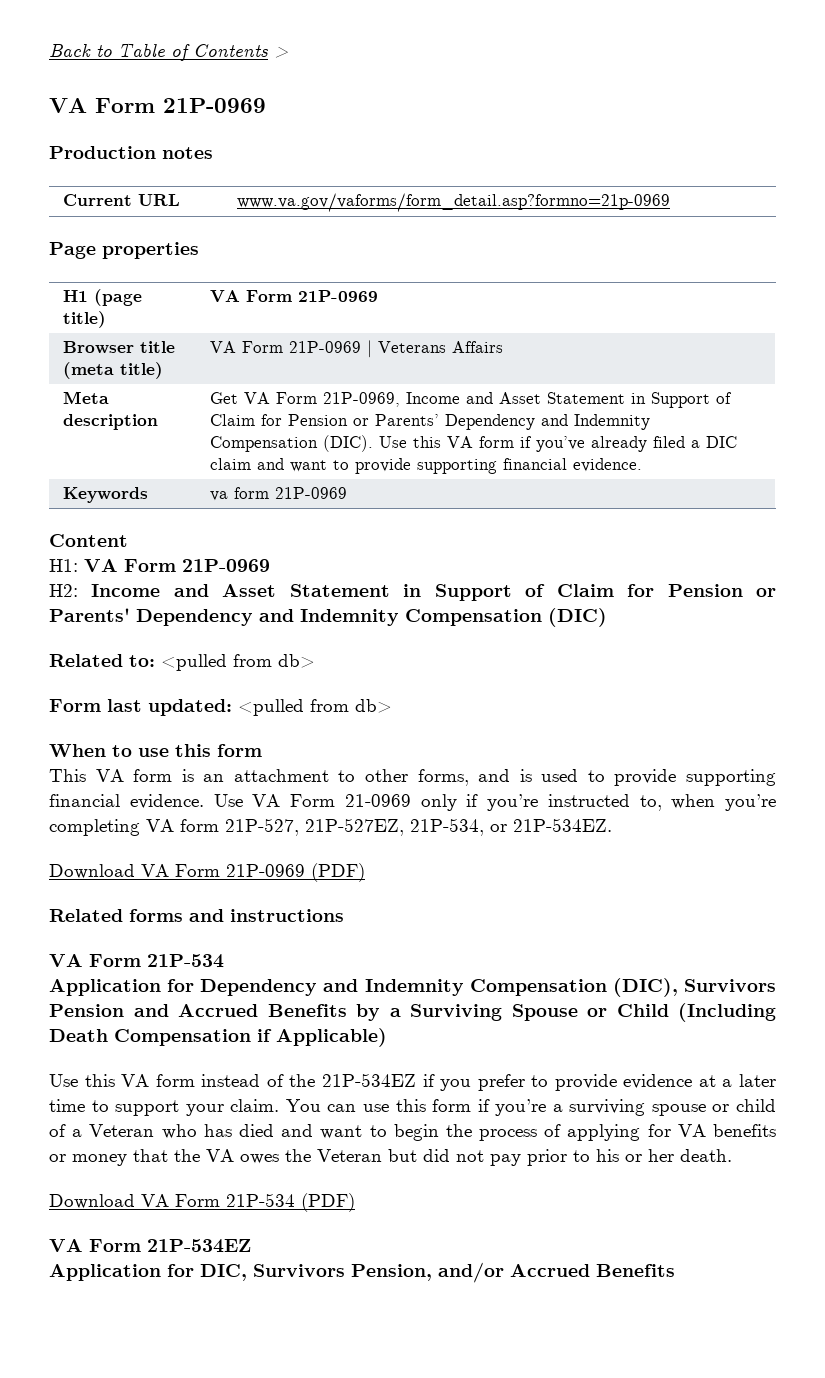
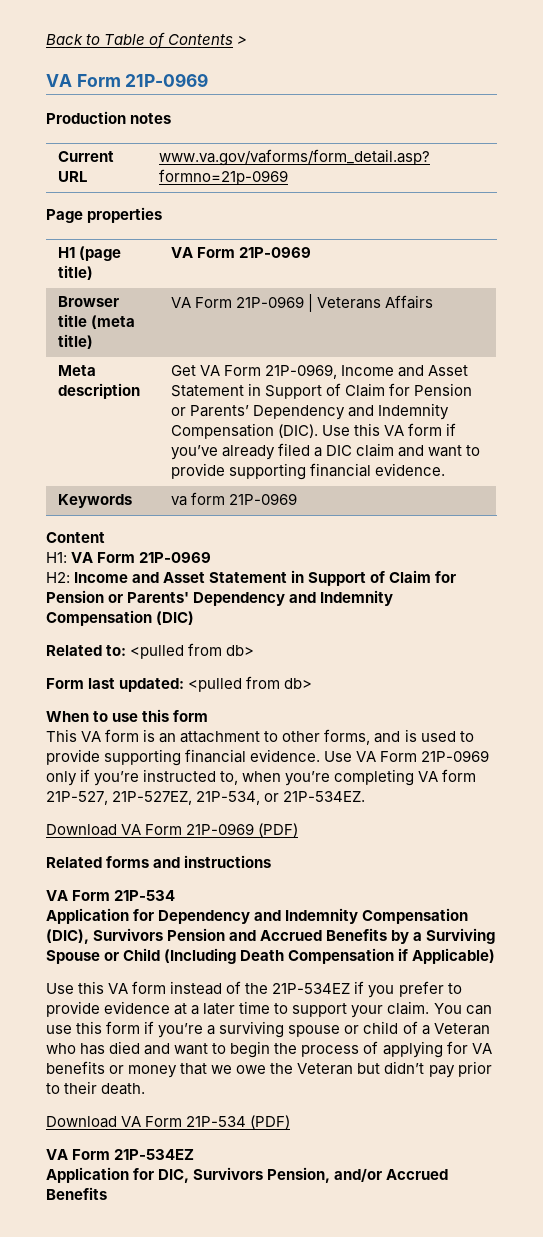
- Use VA Form 21-0969 only if you’re instructed to, when you’re completing VA form 21P-527, 21P-527EZ, 21P-534, or 21P-534EZ.
+ Use VA Form 21P-0969 only if you’re instructed to, when you’re completing VA form 21P-527, 21P-527EZ, 21P-534, or 21P-534EZ.
- You can use this form if you’re a surviving spouse or child of a Veteran who has died and want to begin the process of applying for VA benefits or money that the VA owes the Veteran but did not pay prior to his or her death.
+ You can use this form if you’re a surviving spouse or child of a Veteran who has died and want to begin the process of applying for VA benefits or money that we owe the Veteran but didn’t pay prior to their death.

